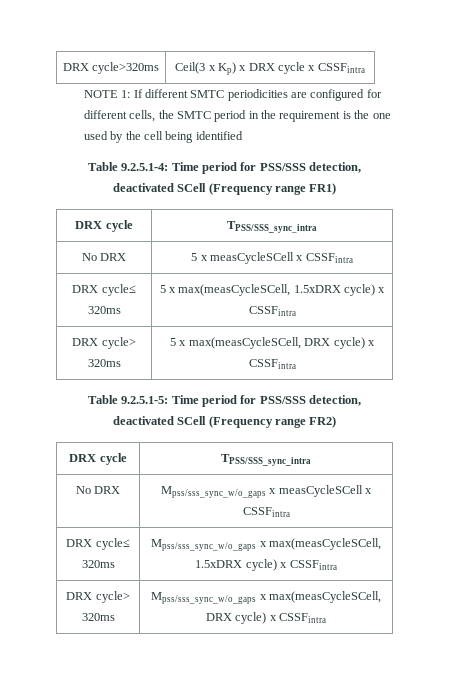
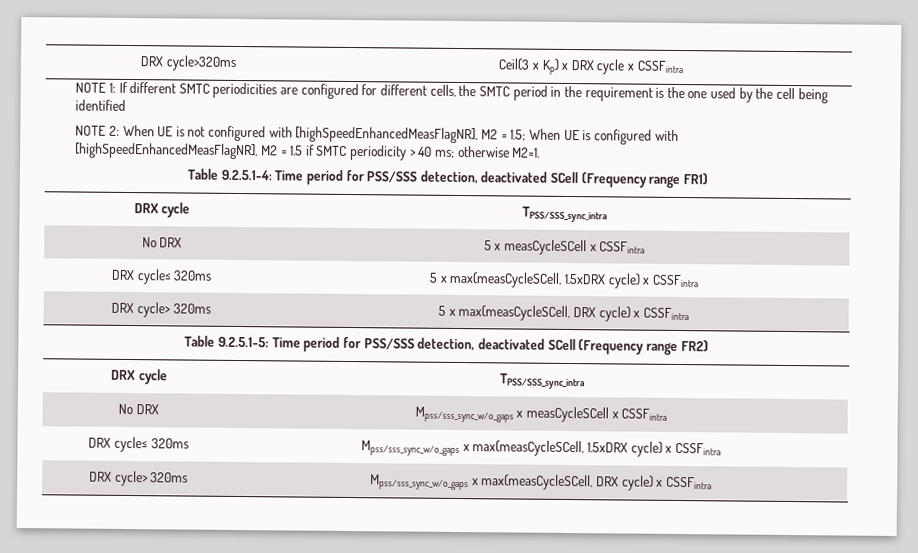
+ NOTE 2: When UE is not configured with [highSpeedEnhancedMeasFlagNR], M2 = 1.5; When UE is configured with [highSpeedEnhancedMeasFlagNR], M2 = 1.5 if SMTC periodicity > 40 ms; otherwise M2=1.

